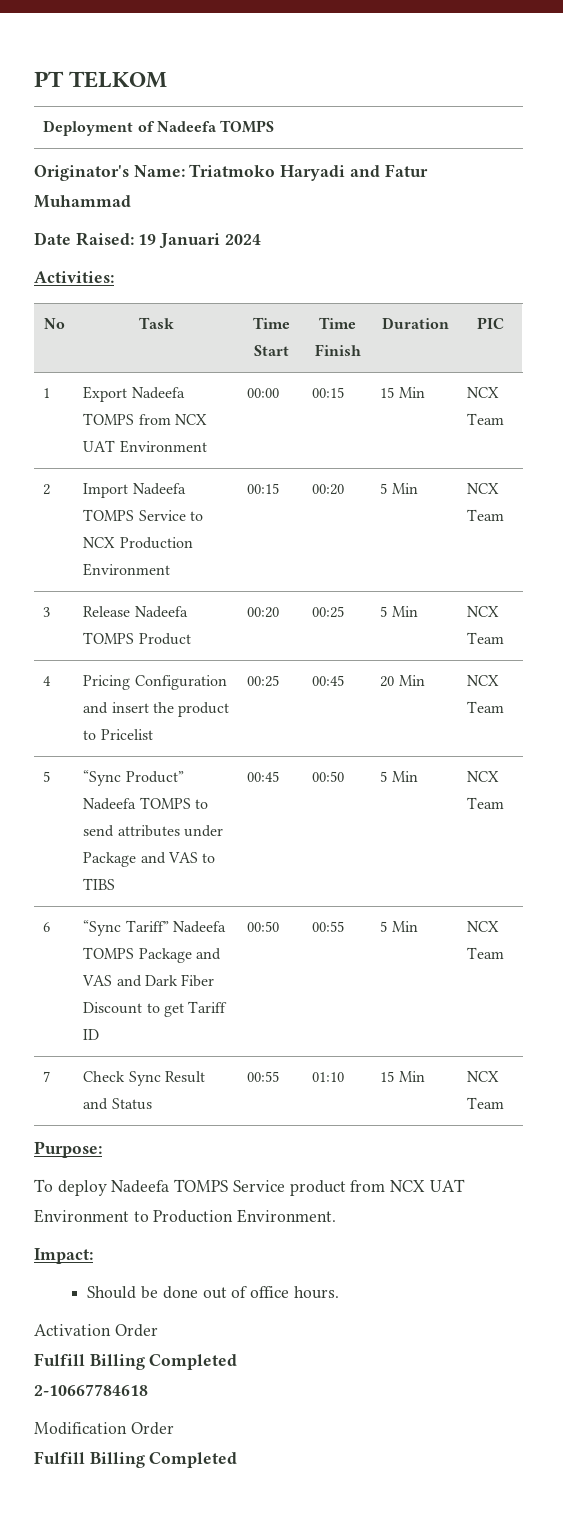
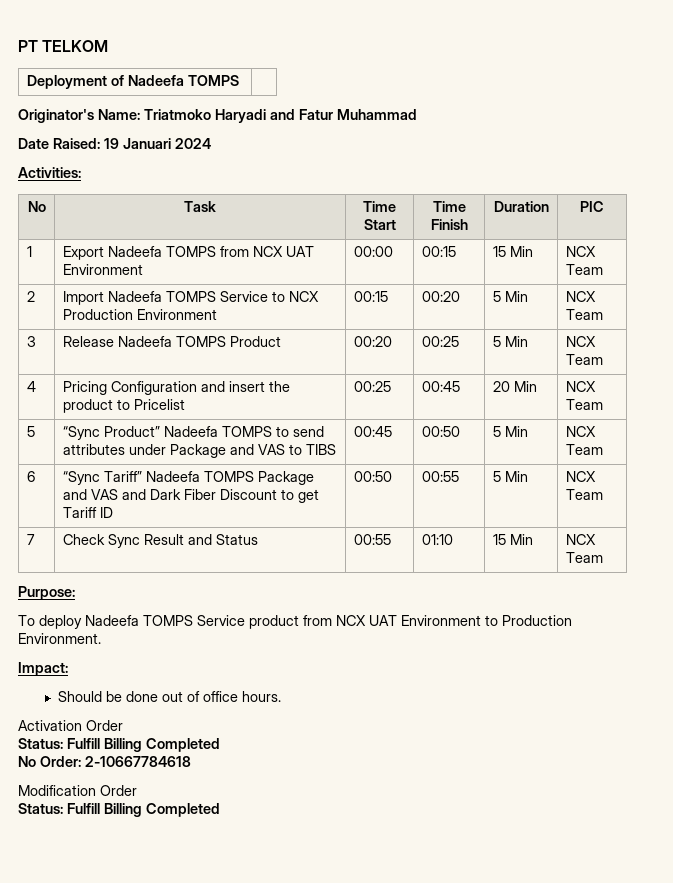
  Activation Order
- Fulfill Billing Completed
+ Status: Fulfill Billing Completed
- 2-10667784618
+ No Order: 2-10667784618
  Modification Order
- Fulfill Billing Completed
+ Status: Fulfill Billing Completed

